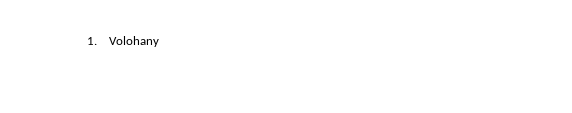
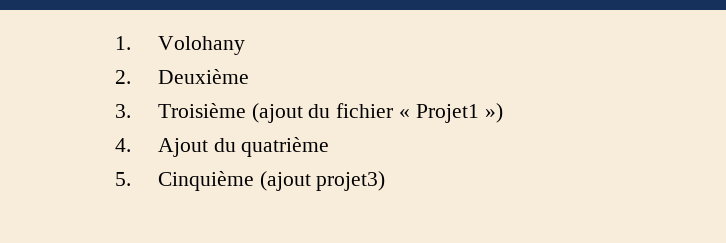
+ 2. Deuxième
+ 3. Troisième (ajout du fichier « Projet1 »)
+ 4. Ajout du quatrième
+ 5. Cinquième (ajout projet3)

